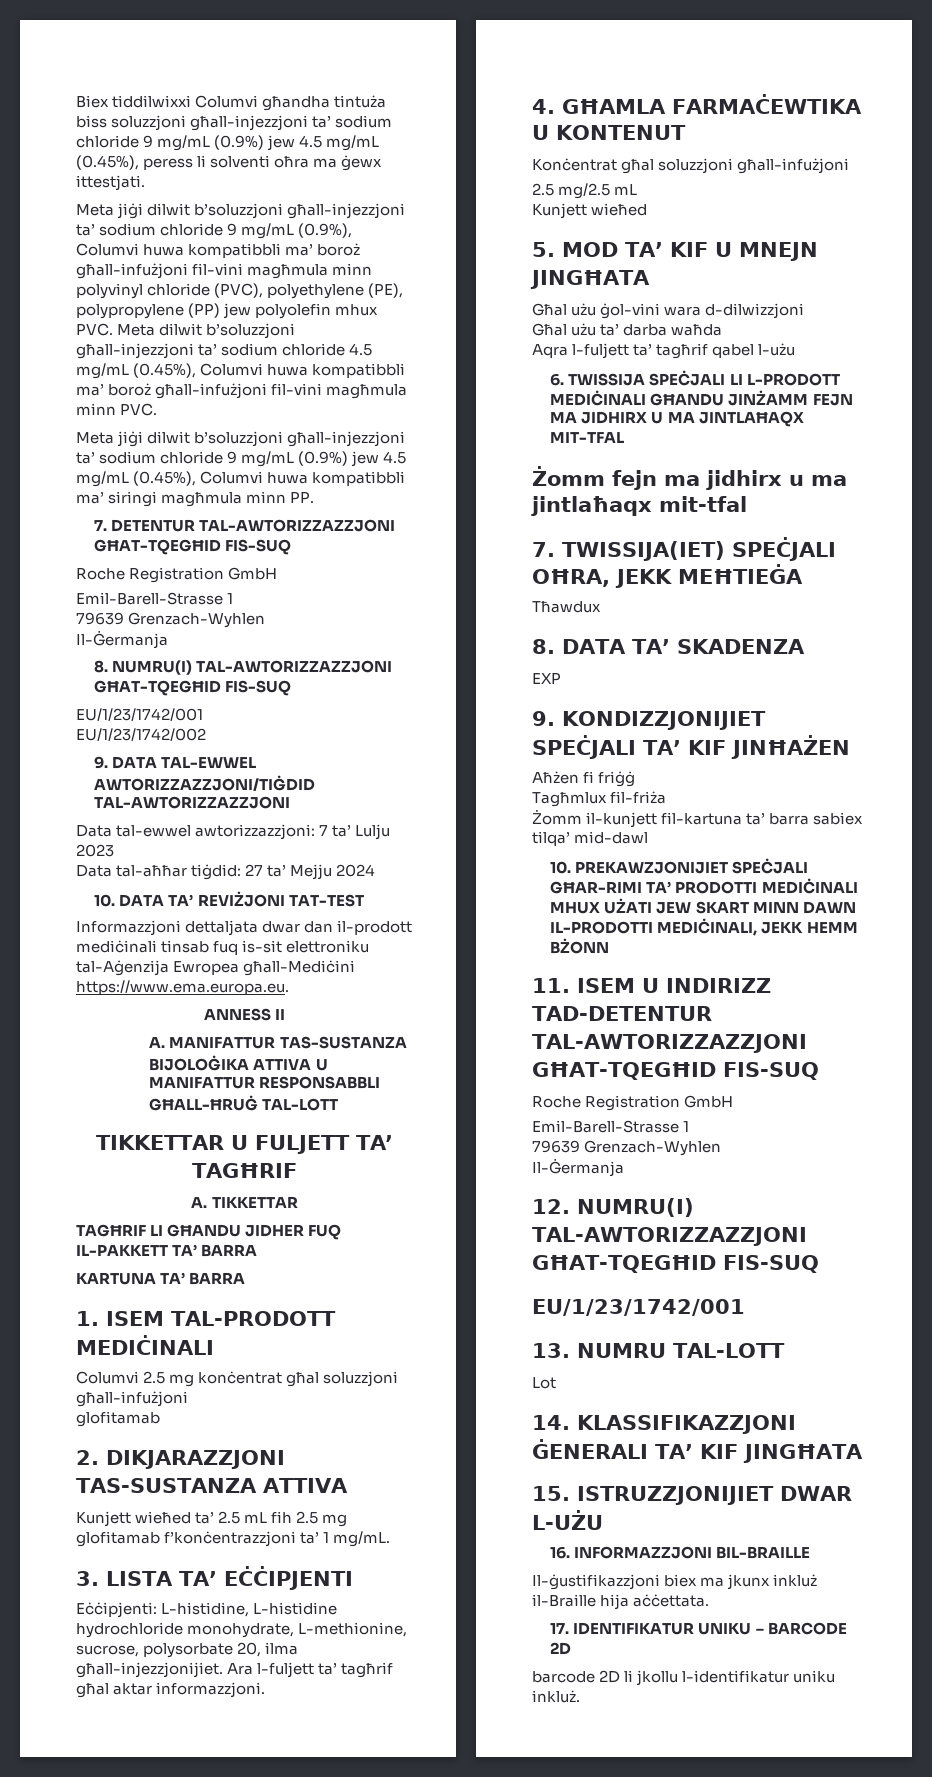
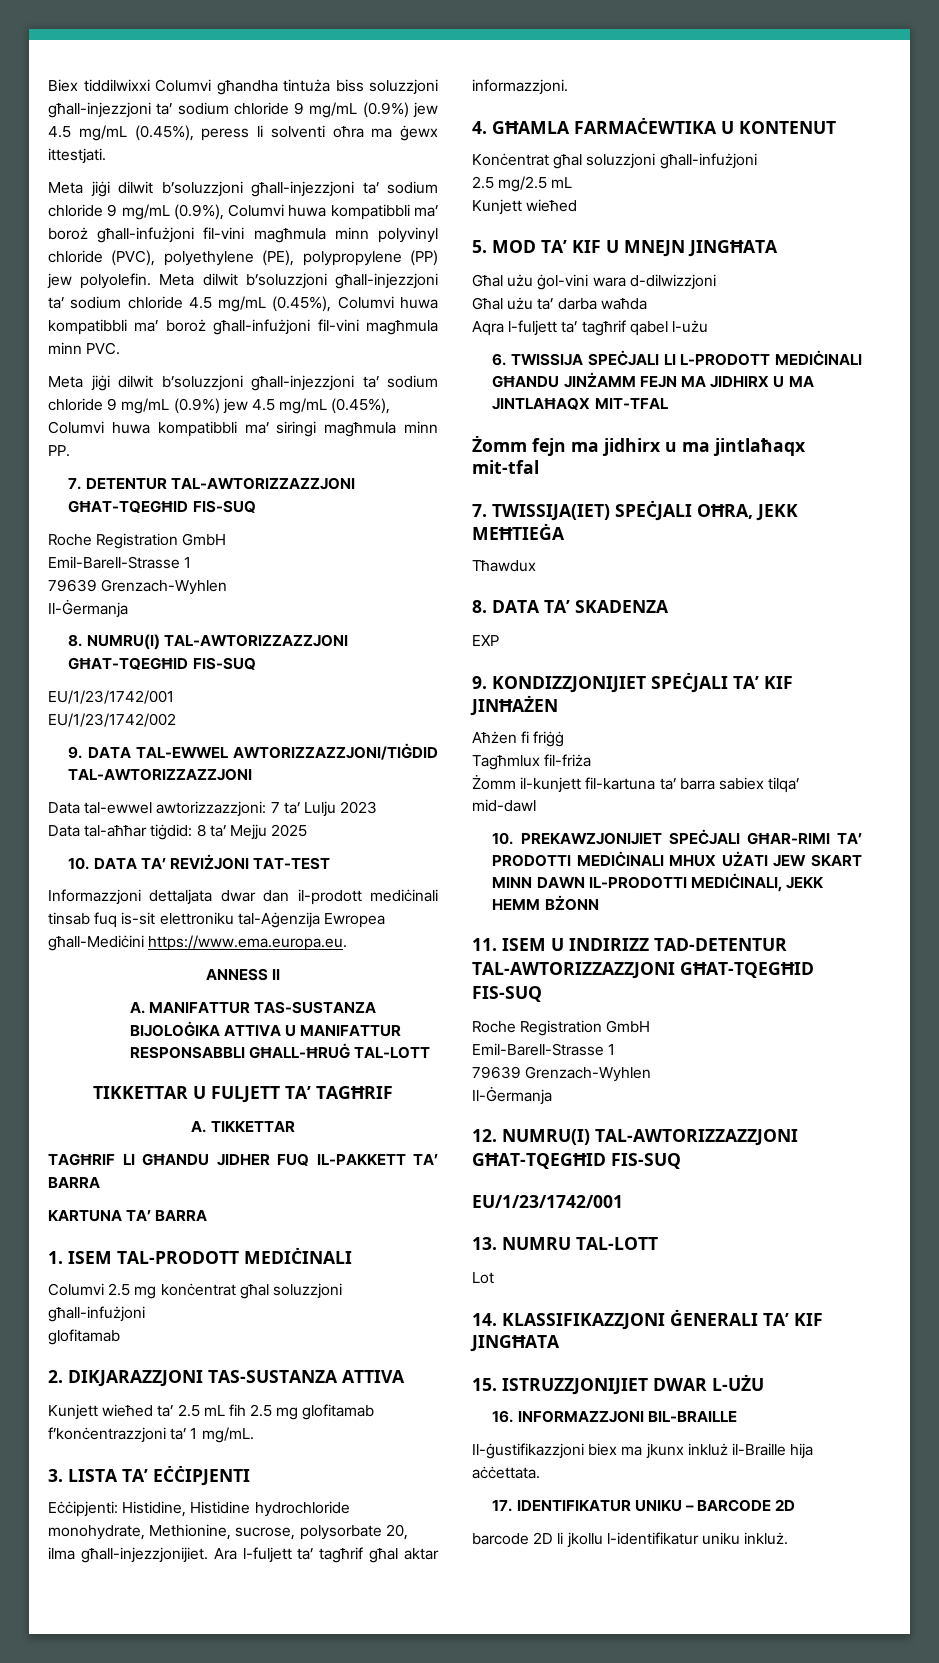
- Meta jiġi dilwit b’soluzzjoni għall-injezzjoni ta’ sodium chloride 9 mg/mL (0.9%), Columvi huwa kompatibbli ma’ boroż għall-infużjoni fil-vini magħmula minn polyvinyl chloride (PVC), polyethylene (PE), polypropylene (PP) jew polyolefin mhux PVC. Meta dilwit b’soluzzjoni għall-injezzjoni ta’ sodium chloride 4.5 mg/mL (0.45%), Columvi huwa kompatibbli ma’ boroż għall-infużjoni fil-vini magħmula minn PVC.
+ Meta jiġi dilwit b’soluzzjoni għall-injezzjoni ta’ sodium chloride 9 mg/mL (0.9%), Columvi huwa kompatibbli ma’ boroż għall-infużjoni fil-vini magħmula minn polyvinyl chloride (PVC), polyethylene (PE), polypropylene (PP) jew polyolefin. Meta dilwit b’soluzzjoni għall-injezzjoni ta’ sodium chloride 4.5 mg/mL (0.45%), Columvi huwa kompatibbli ma’ boroż għall-infużjoni fil-vini magħmula minn PVC.
- Data tal-aħħar tiġdid: 27 ta’ Mejju 2024
+ Data tal-aħħar tiġdid: 8 ta’ Mejju 2025
- Eċċipjenti: L-histidine, L-histidine hydrochloride monohydrate, L-methionine, sucrose, polysorbate 20, ilma għall-injezzjonijiet.
+ Eċċipjenti: Histidine, Histidine hydrochloride monohydrate, Methionine, sucrose, polysorbate 20, ilma għall-injezzjonijiet.

